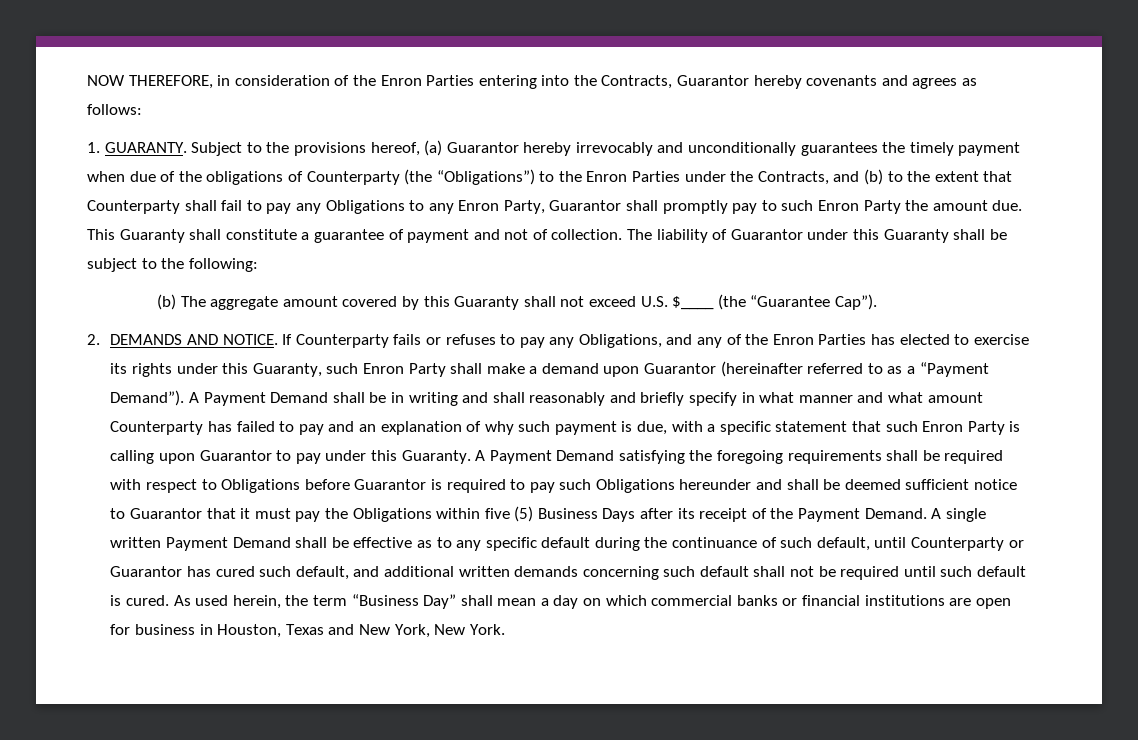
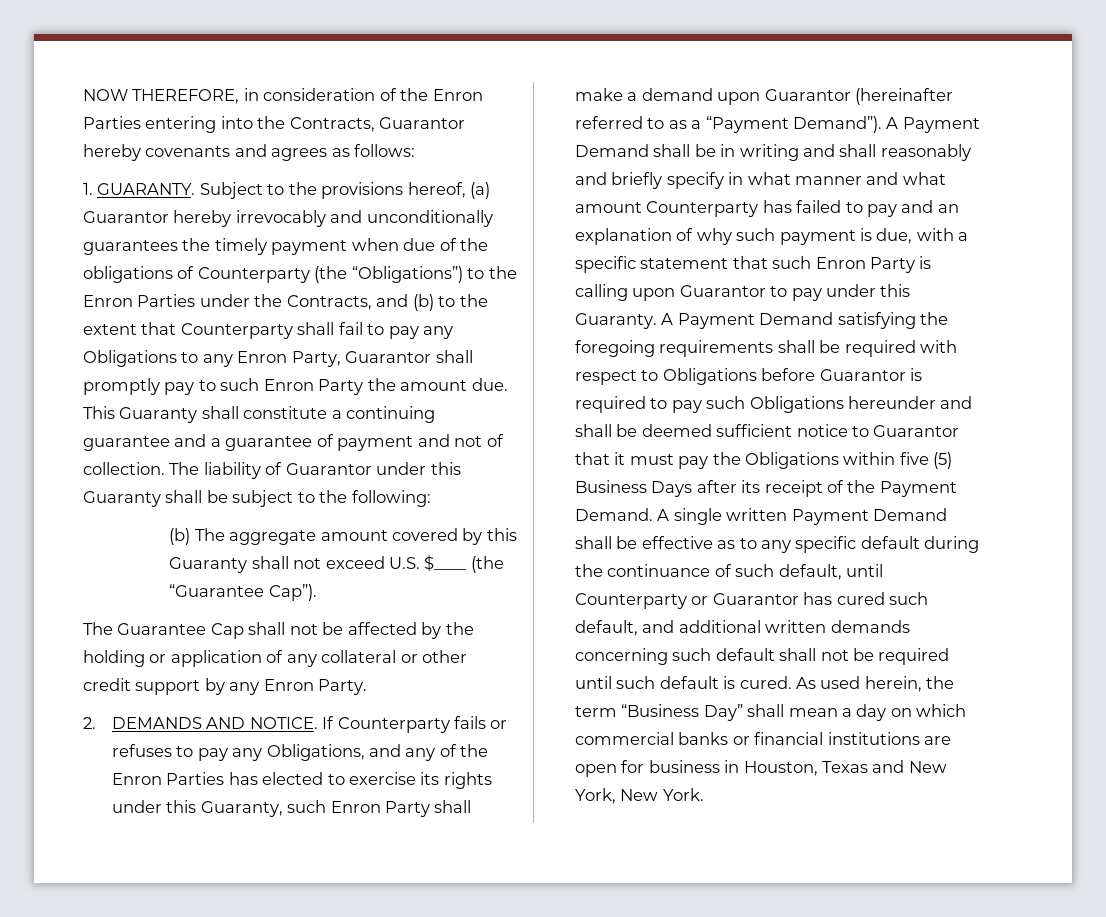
- This Guaranty shall constitute a guarantee of payment and not of collection.
+ This Guaranty shall constitute a continuing guarantee and a guarantee of payment and not of collection.
+ The Guarantee Cap shall not be affected by the holding or application of any collateral or other credit support by any Enron Party.

